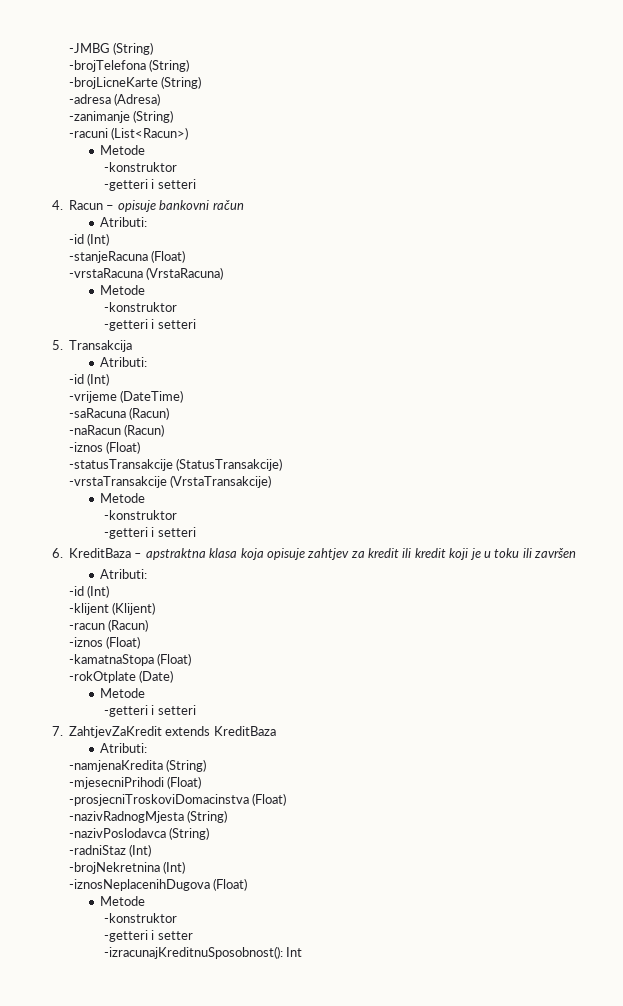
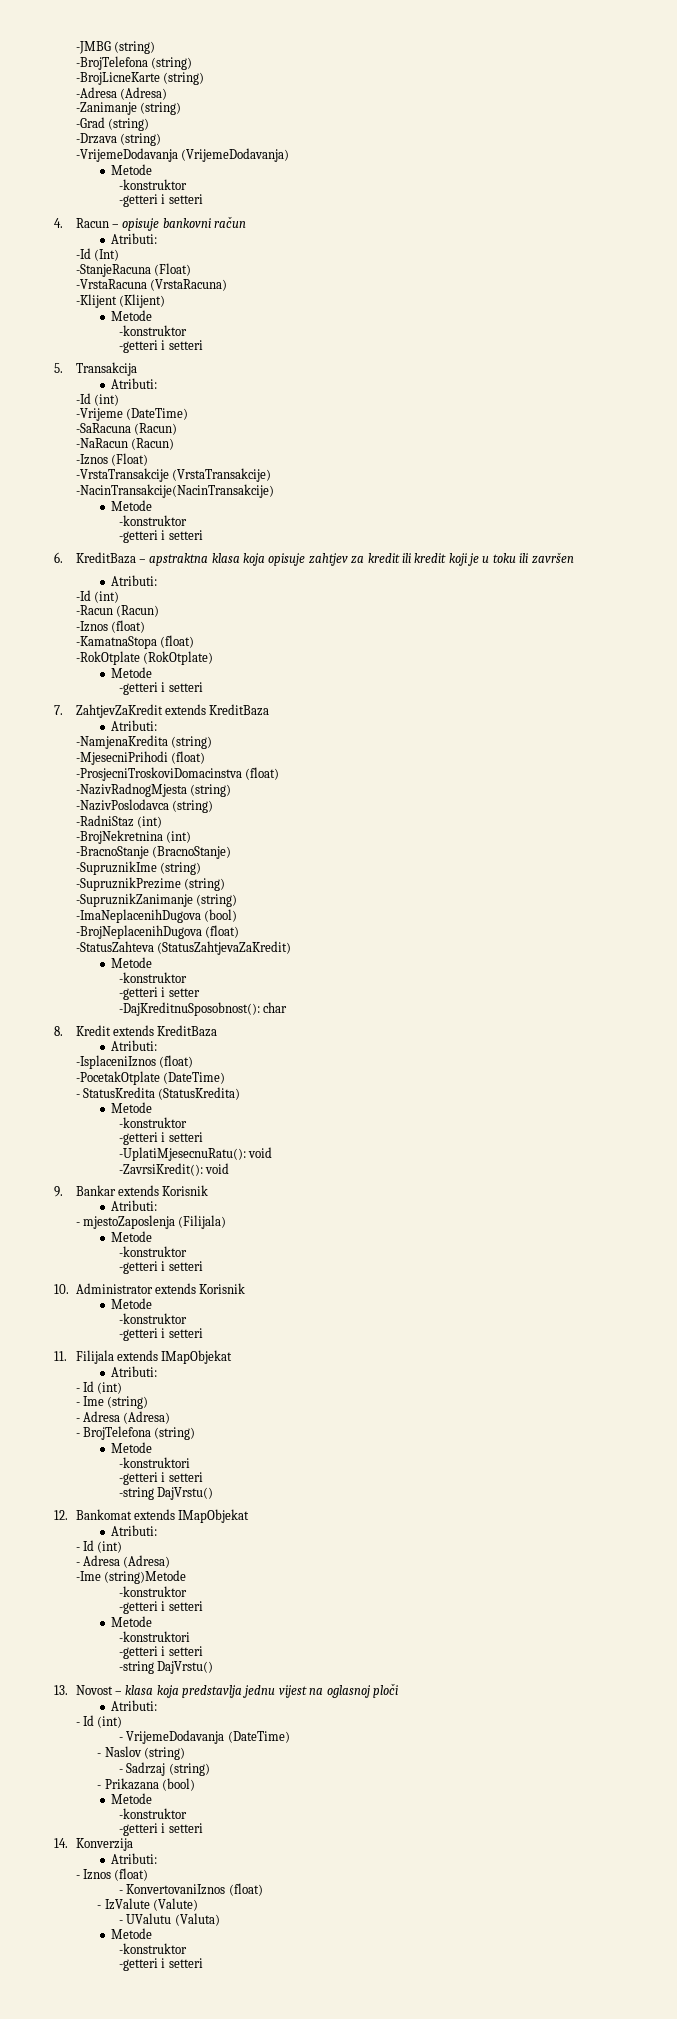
- -JMBG (String)
- -brojTelefona (String)
- -brojLicneKarte (String)
- -adresa (Adresa)
- -zanimanje (String)
- -racuni (List<Racun>)
+ -JMBG (string)
+ -BrojTelefona (string)
+ -BrojLicneKarte (string)
+ -Adresa (Adresa)
+ -Zanimanje (string)
+ -Grad (string)
+ -Drzava (string)
+ -VrijemeDodavanja (VrijemeDodavanja)
  4. Racun – opisuje bankovni račun
  Atributi:
- -id (Int)
- -stanjeRacuna (Float)
- -vrstaRacuna (VrstaRacuna)
+ -Id (Int)
+ -StanjeRacuna (Float)
+ -VrstaRacuna (VrstaRacuna)
+ -Klijent (Klijent)
  5. Transakcija
  Atributi:
- -id (Int)
- -vrijeme (DateTime)
- -saRacuna (Racun)
- -naRacun (Racun)
- -iznos (Float)
- -statusTransakcije (StatusTransakcije)
- -vrstaTransakcije (VrstaTransakcije)
+ -Id (int)
+ -Vrijeme (DateTime)
+ -SaRacuna (Racun)
+ -NaRacun (Racun)
+ -Iznos (Float)
+ -VrstaTransakcije (VrstaTransakcije)
+ -NacinTransakcije(NacinTransakcije)
  6. KreditBaza – apstraktna klasa koja opisuje zahtjev za kredit ili kredit koji je u toku ili završen
  Atributi:
- -id (Int)
- -klijent (Klijent)
- -racun (Racun)
- -iznos (Float)
- -kamatnaStopa (Float)
- -rokOtplate (Date)
+ -Id (int)
+ -Racun (Racun)
+ -Iznos (float)
+ -KamatnaStopa (float)
+ -RokOtplate (RokOtplate)
- -namjenaKredita (String)
- -mjesecniPrihodi (Float)
- -prosjecniTroskoviDomacinstva (Float)
- -nazivRadnogMjesta (String)
- -nazivPoslodavca (String)
- -radniStaz (Int)
- -brojNekretnina (Int)
- -iznosNeplacenihDugova (Float)
+ -NamjenaKredita (string)
+ -MjesecniPrihodi (float)
+ -ProsjecniTroskoviDomacinstva (float)
+ -NazivRadnogMjesta (string)
+ -NazivPoslodavca (string)
+ -RadniStaz (int)
+ -BrojNekretnina (int)
+ -BracnoStanje (BracnoStanje)
+ -SupruznikIme (string)
+ -SupruznikPrezime (string)
+ -SupruznikZanimanje (string)
+ -ImaNeplacenihDugova (bool)
+ -BrojNeplacenihDugova (float)
+ -StatusZahteva (StatusZahtjevaZaKredit)
- -izracunajKreditnuSposobnost(): Int
+ -DajKreditnuSposobnost(): char
+ 8. Kredit extends KreditBaza
+ Atributi:
+ -IsplaceniIznos (float)
+ -PocetakOtplate (DateTime)
+ - StatusKredita (StatusKredita)
+ Metode
+ -konstruktor
+ -getteri i setteri
+ -UplatiMjesecnuRatu(): void
+ -ZavrsiKredit(): void
+ 9. Bankar extends Korisnik
+ Atributi:
+ - mjestoZaposlenja (Filijala)
+ Metode
+ -konstruktor
+ -getteri i setteri
+ 10. Administrator extends Korisnik
+ Metode
+ -konstruktor
+ -getteri i setteri
+ 11. Filijala extends IMapObjekat
+ Atributi:
+ - Id (int)
+ - Ime (string)
+ - Adresa (Adresa)
+ - BrojTelefona (string)
+ Metode
+ -konstruktori
+ -getteri i setteri
+ -string DajVrstu()
+ 12. Bankomat extends IMapObjekat
+ Atributi:
+ - Id (int)
+ - Adresa (Adresa)
+ -Ime (string)Metode
+ -konstruktor
+ -getteri i setteri
+ Metode
+ -konstruktori
+ -getteri i setteri
+ -string DajVrstu()
+ 13. Novost – klasa koja predstavlja jednu vijest na oglasnoj ploči
+ Atributi:
+ - Id (int)
+ - VrijemeDodavanja (DateTime)
+ - Naslov (string)
+ - Sadrzaj (string)
+ - Prikazana (bool)
+ Metode
+ -konstruktor
+ -getteri i setteri
+ 14. Konverzija
+ Atributi:
+ - Iznos (float)
+ - KonvertovaniIznos (float)
+ - IzValute (Valute)
+ - UValutu (Valuta)
+ Metode
+ -konstruktor
+ -getteri i setteri

